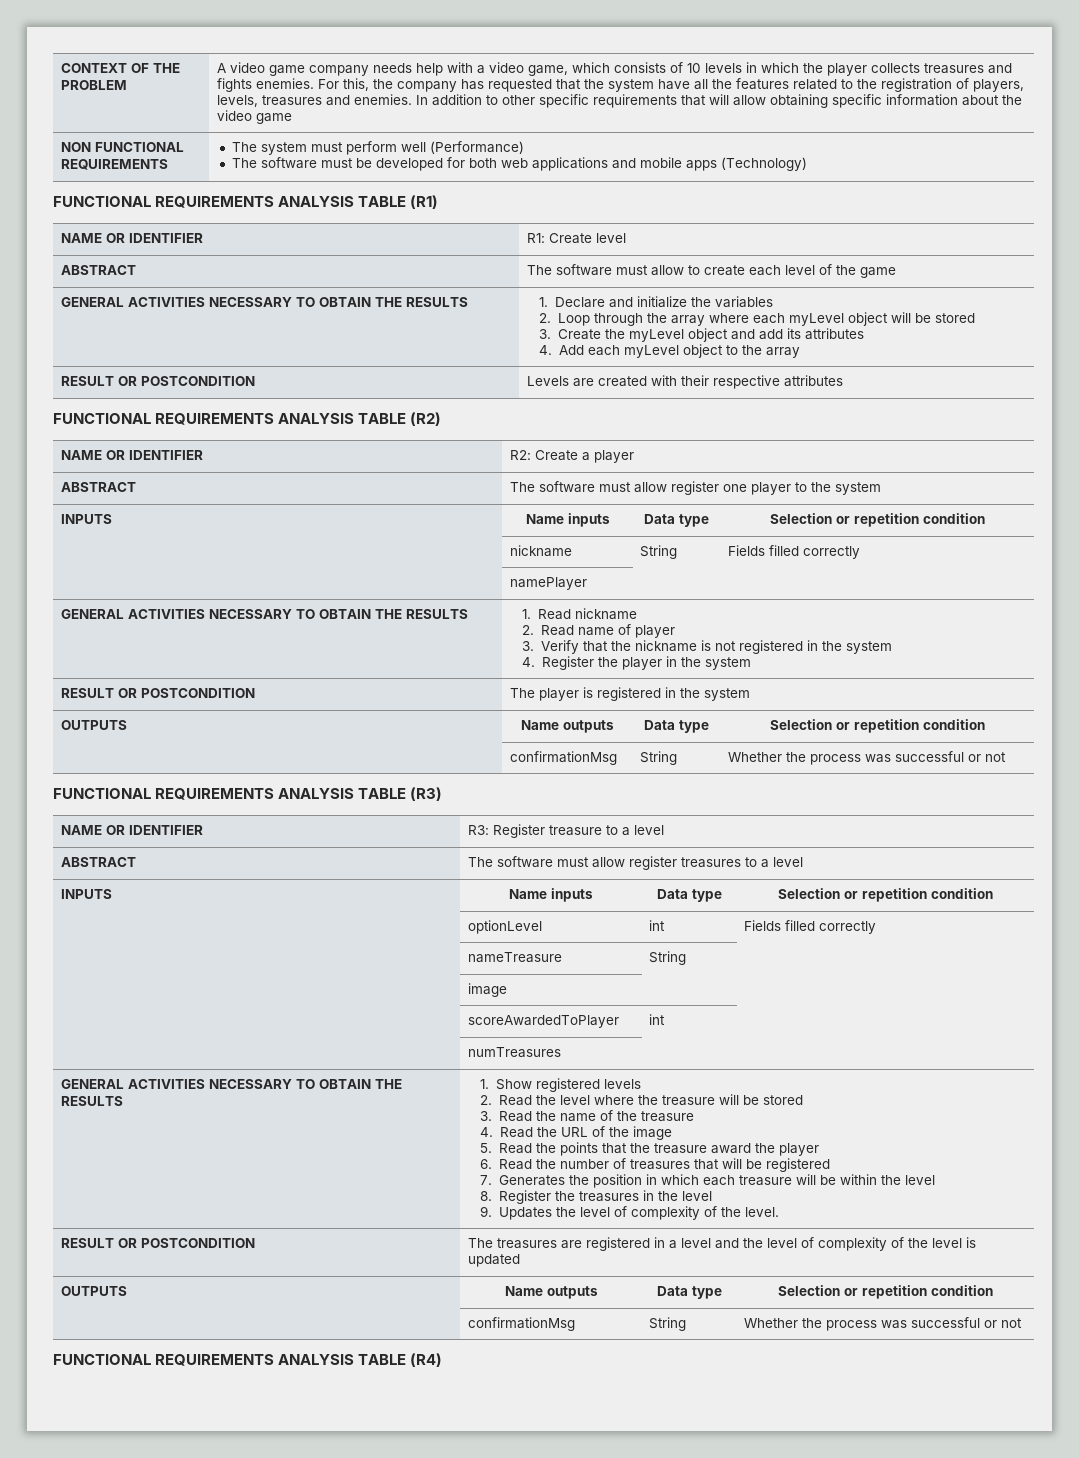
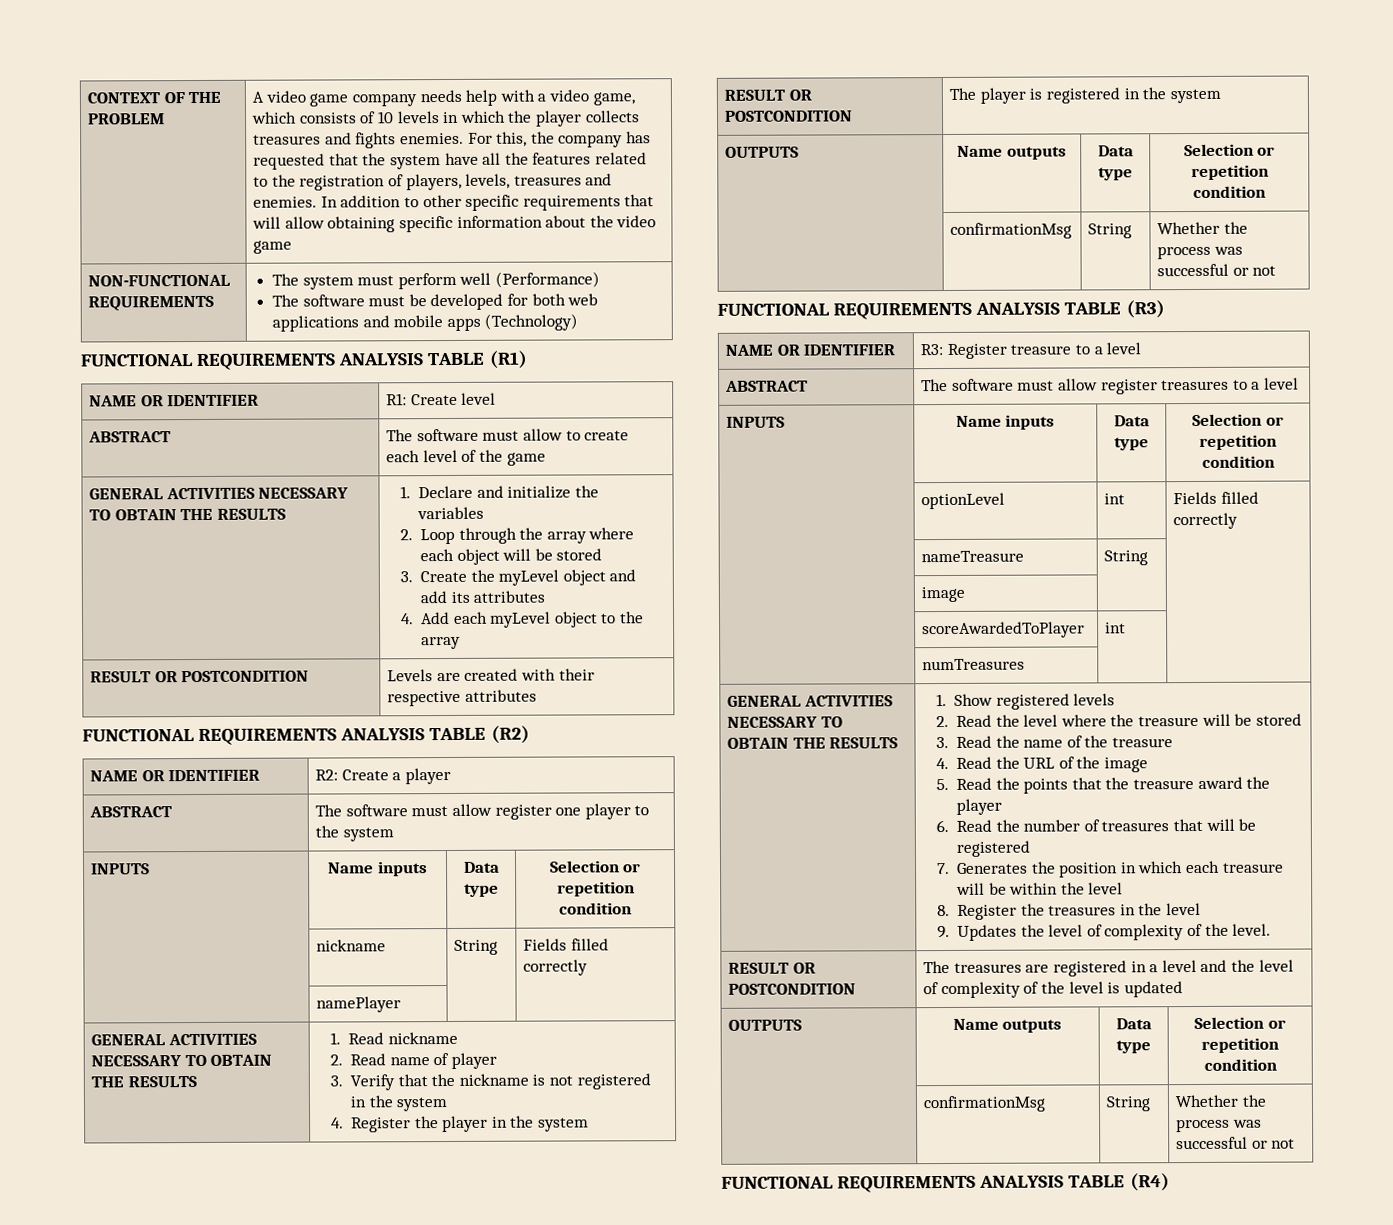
- NON FUNCTIONAL REQUIREMENTS | The system must perform well (Performance)
+ NON-FUNCTIONAL REQUIREMENTS | The system must perform well (Performance)
- 2. Loop through the array where each myLevel object will be stored
+ 2. Loop through the array where each object will be stored

